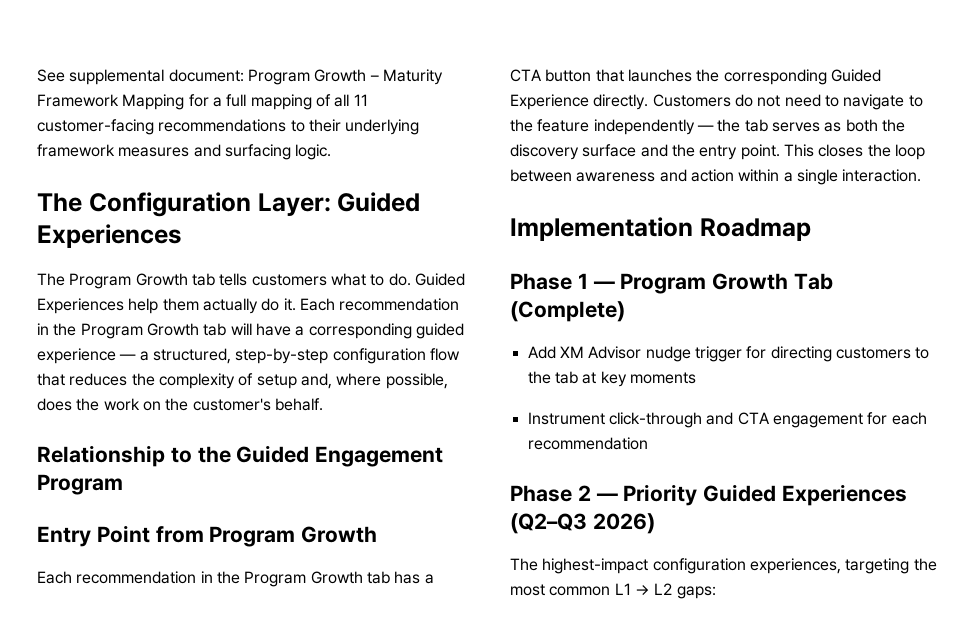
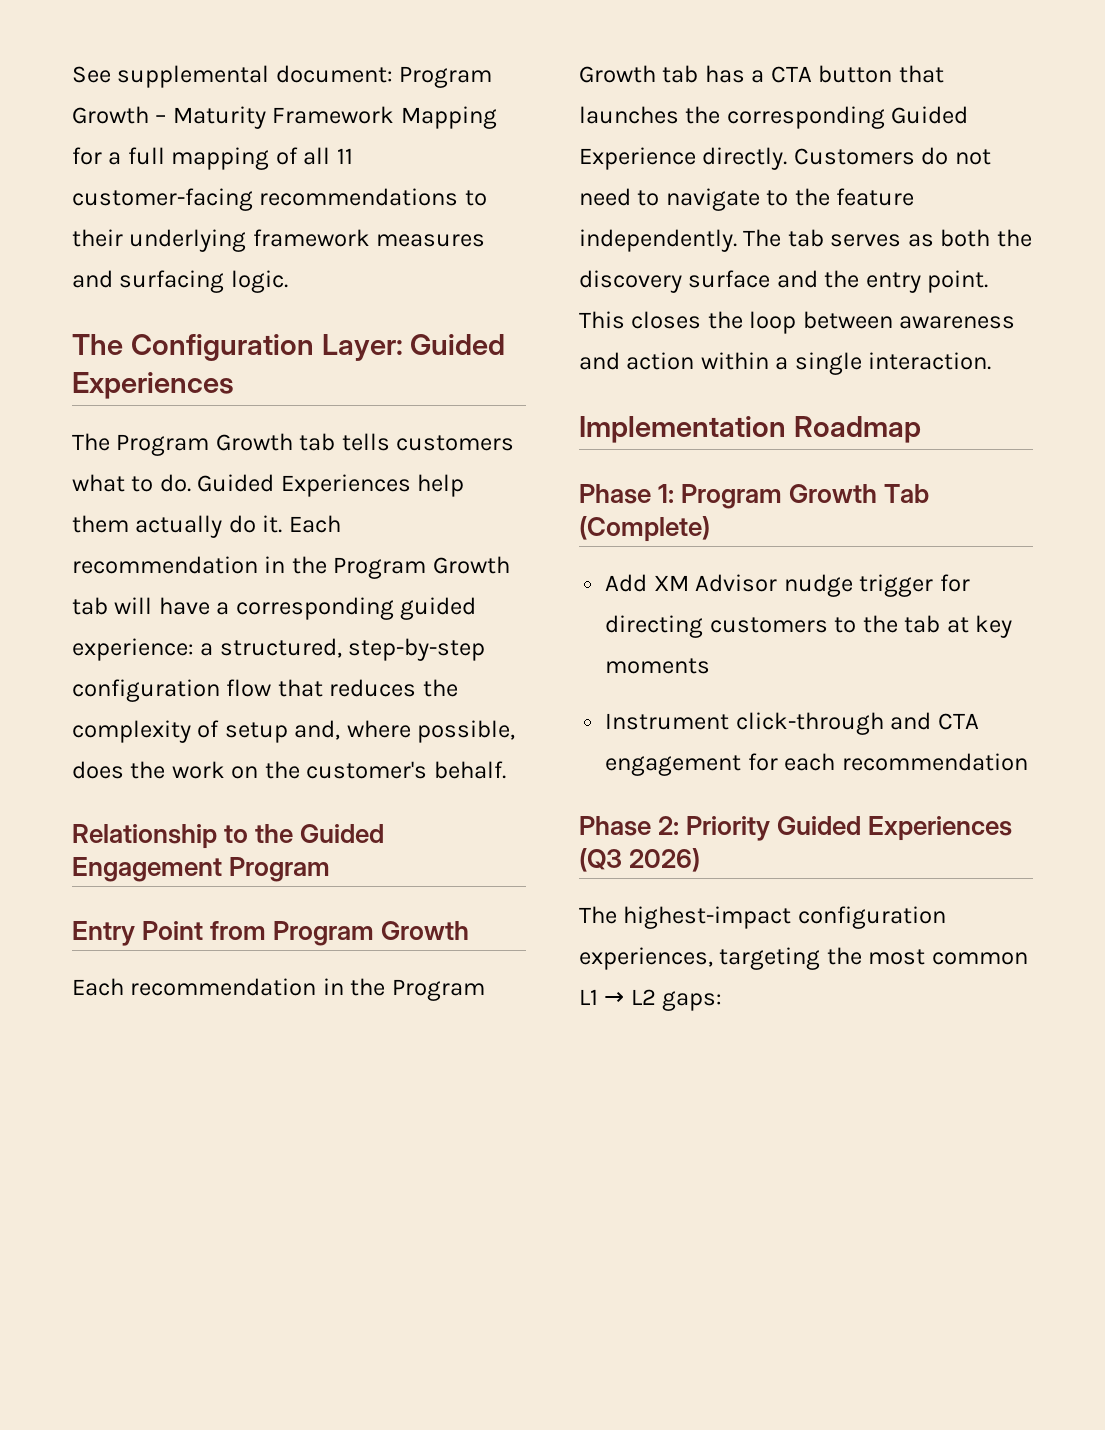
- Each recommendation in the Program Growth tab will have a corresponding guided experience — a structured, step-by-step configuration flow that reduces the complexity of setup and, where possible, does the work on the customer's behalf.
+ Each recommendation in the Program Growth tab will have a corresponding guided experience: a structured, step-by-step configuration flow that reduces the complexity of setup and, where possible, does the work on the customer's behalf.
- Customers do not need to navigate to the feature independently — the tab serves as both the discovery surface and the entry point.
+ Customers do not need to navigate to the feature independently. The tab serves as both the discovery surface and the entry point.
- Phase 1 — Program Growth Tab (Complete)
+ Phase 1: Program Growth Tab (Complete)
- Phase 2 — Priority Guided Experiences (Q2–Q3 2026)
+ Phase 2: Priority Guided Experiences (Q3 2026)

